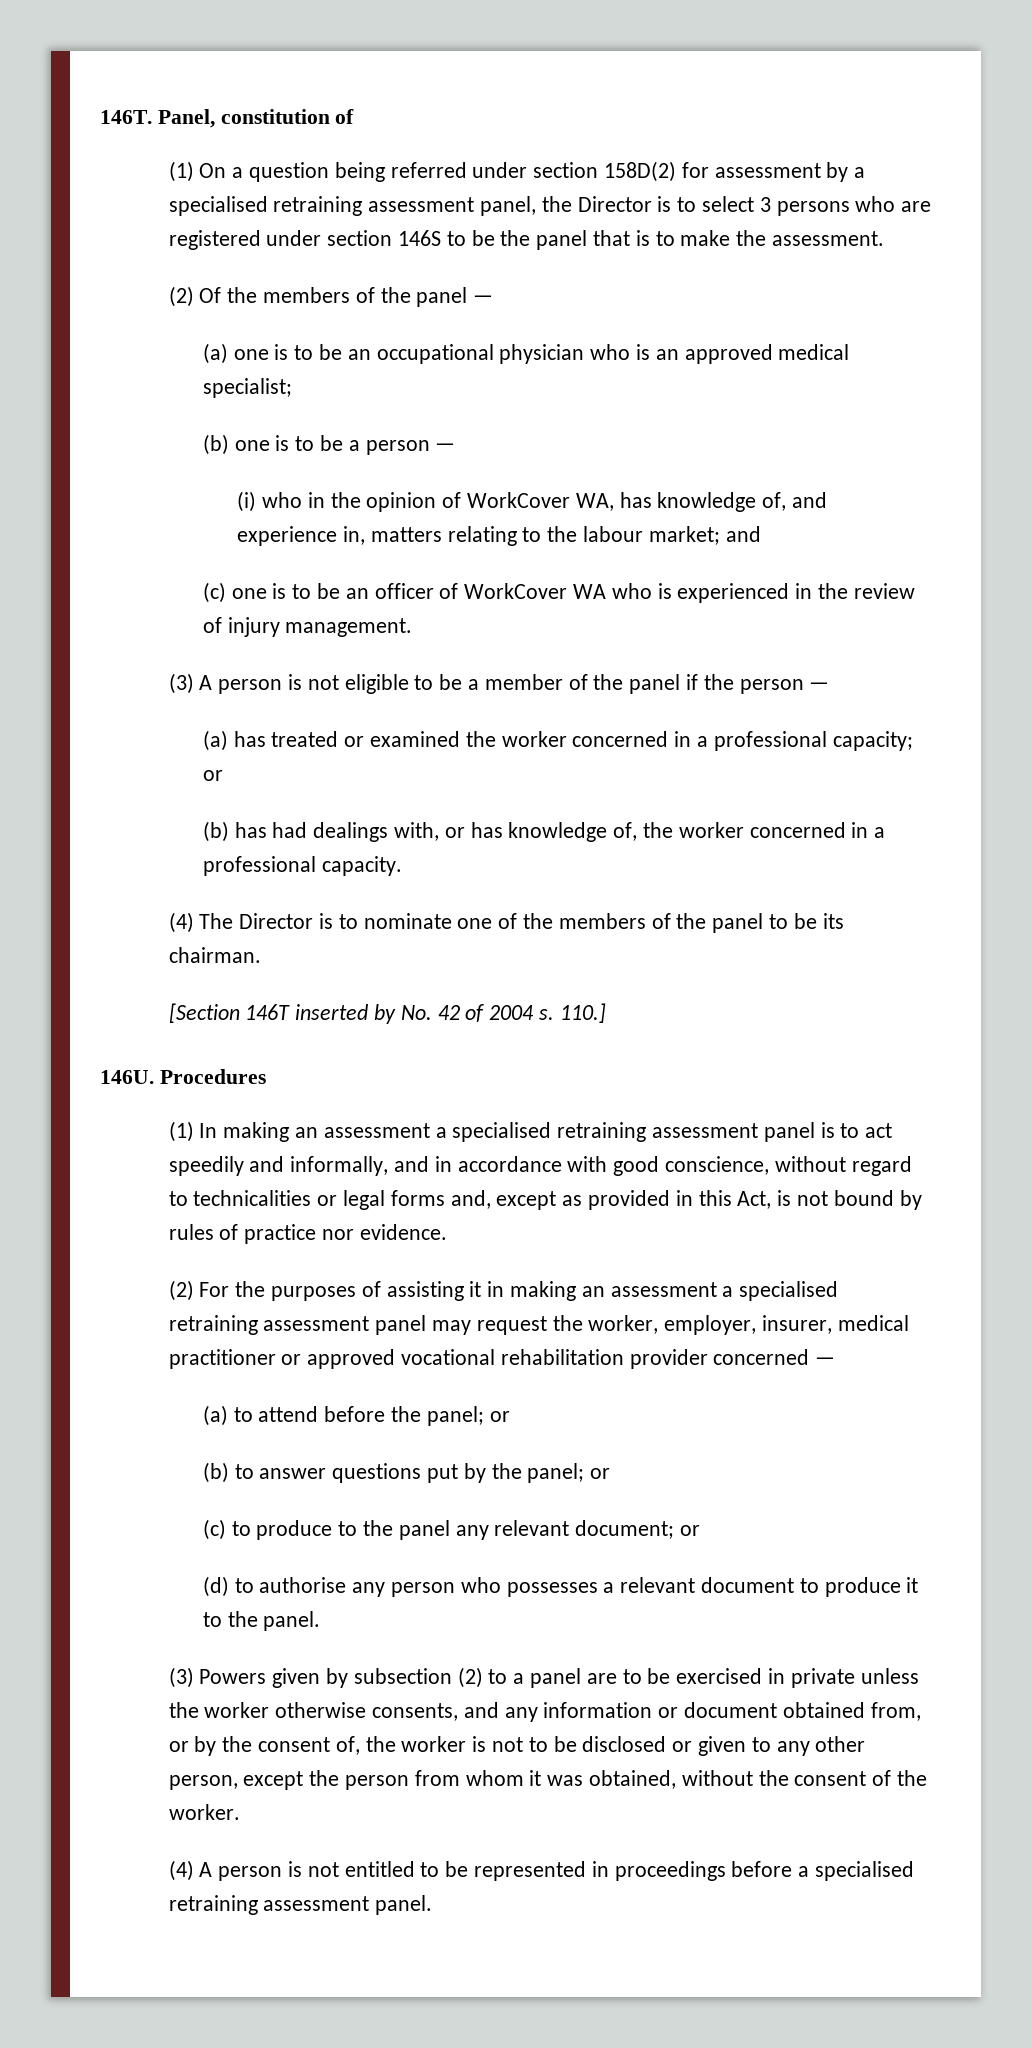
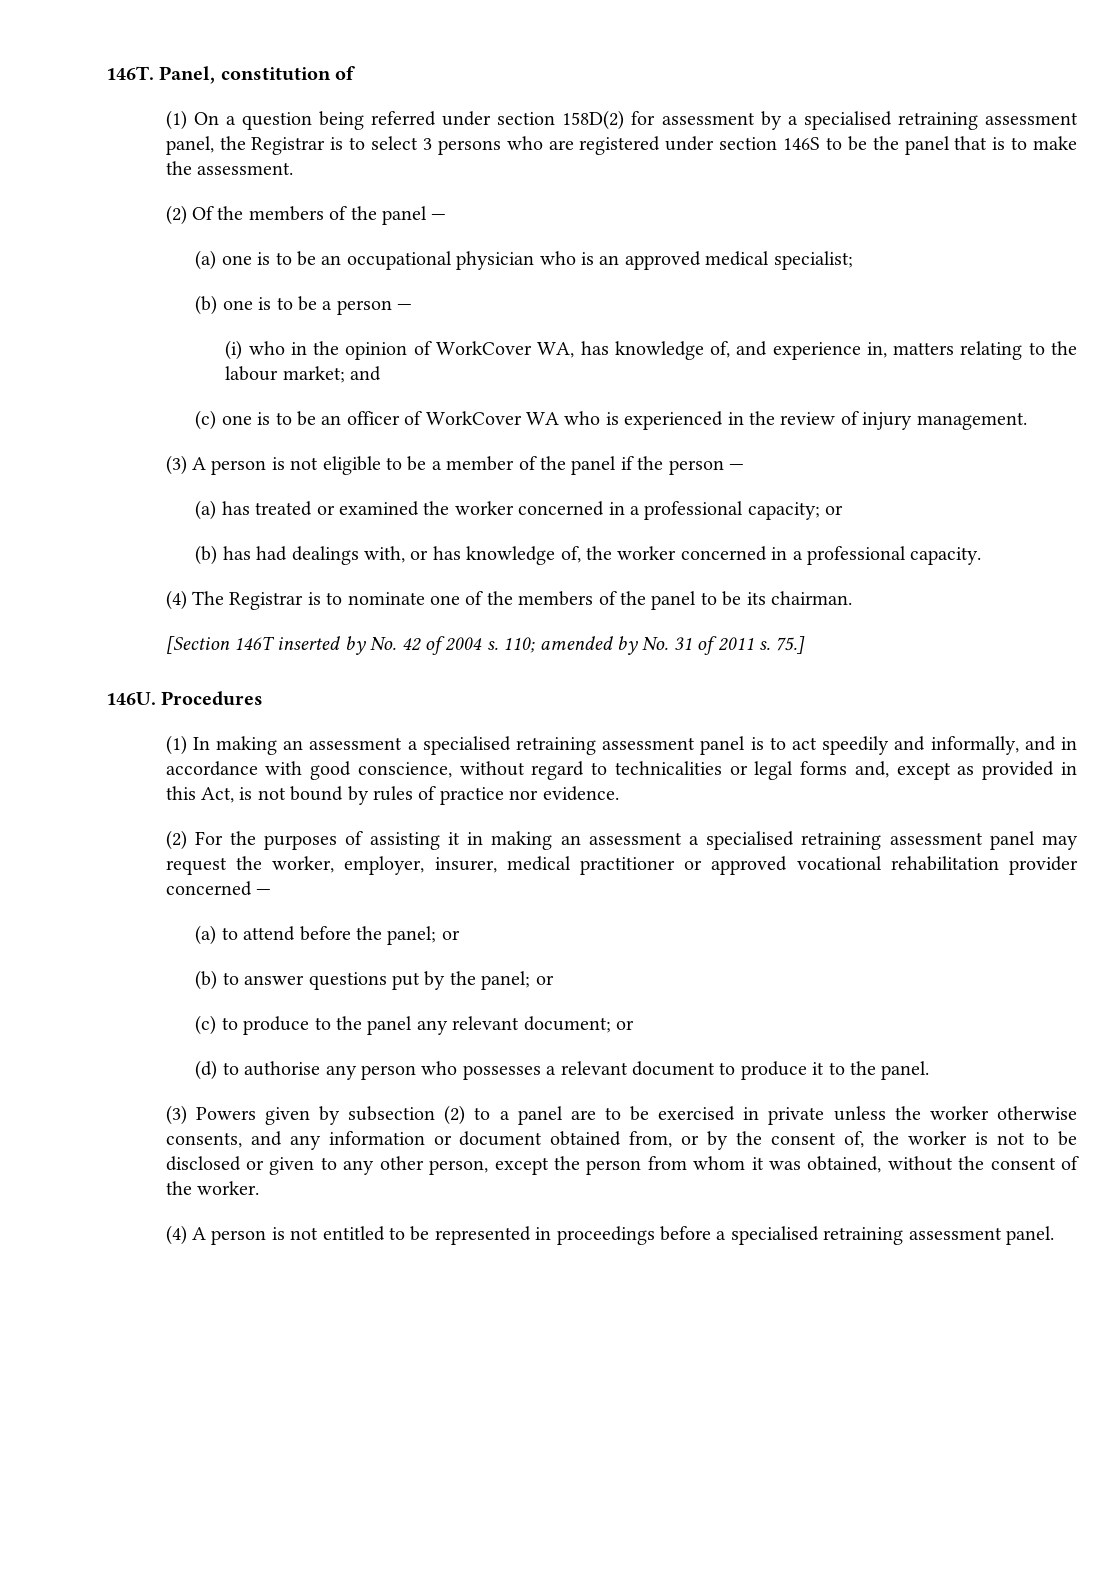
- (1) On a question being referred under section 158D(2) for assessment by a specialised retraining assessment panel, the Director is to select 3 persons who are registered under section 146S to be the panel that is to make the assessment.
+ (1) On a question being referred under section 158D(2) for assessment by a specialised retraining assessment panel, the Registrar is to select 3 persons who are registered under section 146S to be the panel that is to make the assessment.
- (4) The Director is to nominate one of the members of the panel to be its chairman.
+ (4) The Registrar is to nominate one of the members of the panel to be its chairman.
- 110.]
+ 110; amended by No. 31 of 2011 s. 75.]

